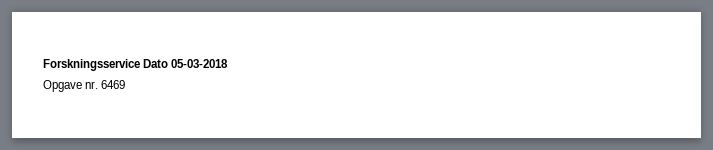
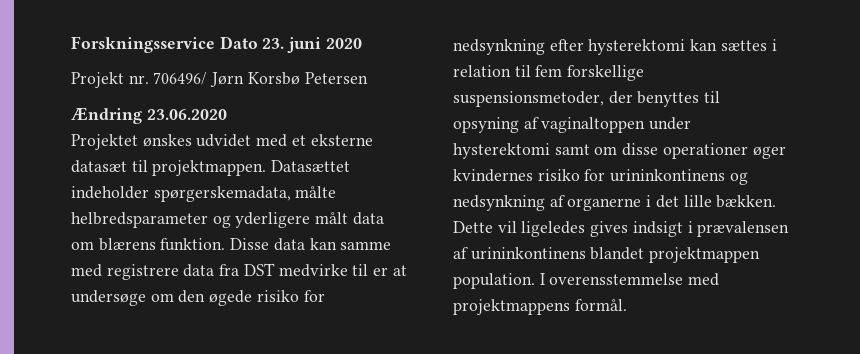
- Forskningsservice Dato 05-03-2018
- Opgave nr. 6469
+ Forskningsservice Dato 23. juni 2020
+ Projekt nr. 706496/ Jørn Korsbø Petersen
+ Ændring 23.06.2020
+ Projektet ønskes udvidet med et eksterne datasæt til projektmappen. Datasættet indeholder spørgerskemadata, målte helbredsparameter og yderligere målt data om blærens funktion. Disse data kan samme med registrere data fra DST medvirke til er at undersøge om den øgede risiko for nedsynkning efter hysterektomi kan sættes i relation til fem forskellige suspensionsmetoder, der benyttes til opsyning af vaginaltoppen under hysterektomi samt om disse operationer øger kvindernes risiko for urininkontinens og nedsynkning af organerne i det lille bækken. Dette vil ligeledes gives indsigt i prævalensen af urininkontinens blandet projektmappen population. I overensstemmelse med projektmappens formål.

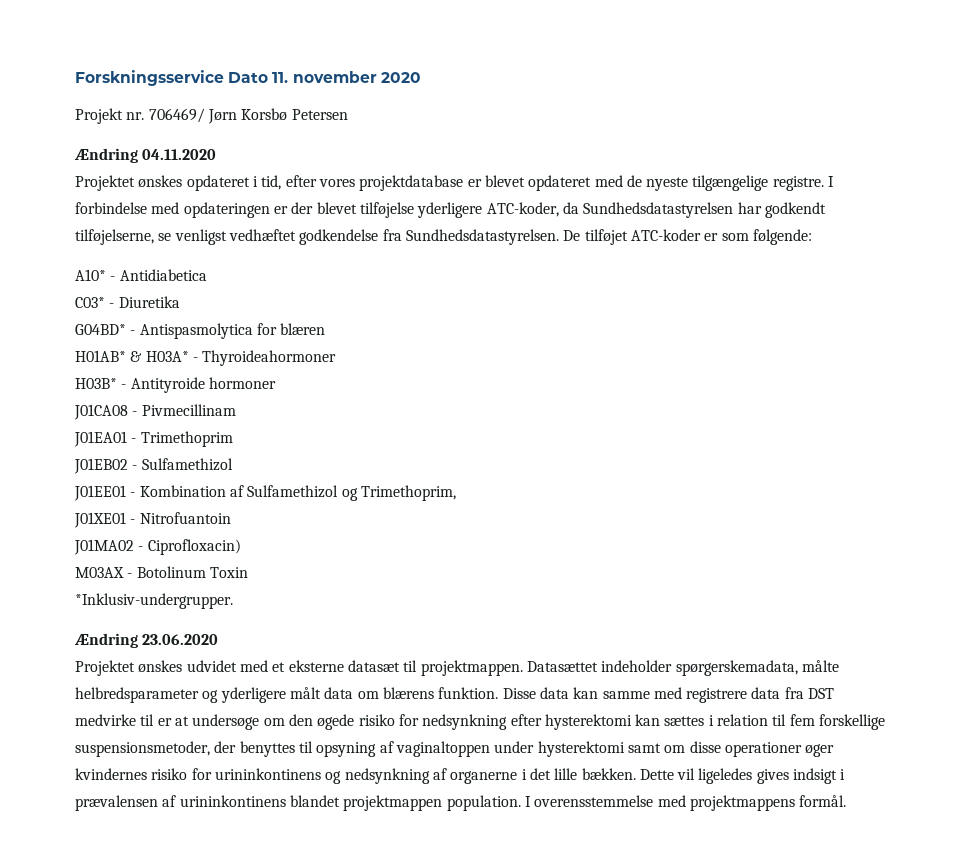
- Forskningsservice Dato 23. juni 2020
+ Forskningsservice Dato 11. november 2020
- Projekt nr. 706496/ Jørn Korsbø Petersen
+ Projekt nr. 706469/ Jørn Korsbø Petersen
+ Ændring 04.11.2020
+ Projektet ønskes opdateret i tid, efter vores projektdatabase er blevet opdateret med de nyeste tilgængelige registre. I forbindelse med opdateringen er der blevet tilføjelse yderligere ATC-koder, da Sundhedsdatastyrelsen har godkendt tilføjelserne, se venligst vedhæftet godkendelse fra Sundhedsdatastyrelsen. De tilføjet ATC-koder er som følgende:
+ A10* - Antidiabetica
+ C03* - Diuretika
+ G04BD* - Antispasmolytica for blæren
+ H01AB* & H03A* - Thyroideahormoner
+ H03B* - Antityroide hormoner
+ J01CA08 - Pivmecillinam
+ J01EA01 - Trimethoprim
+ J01EB02 - Sulfamethizol
+ J01EE01 - Kombination af Sulfamethizol og Trimethoprim,
+ J01XE01 - Nitrofuantoin
+ J01MA02 - Ciprofloxacin)
+ M03AX - Botolinum Toxin
+ *Inklusiv-undergrupper.

